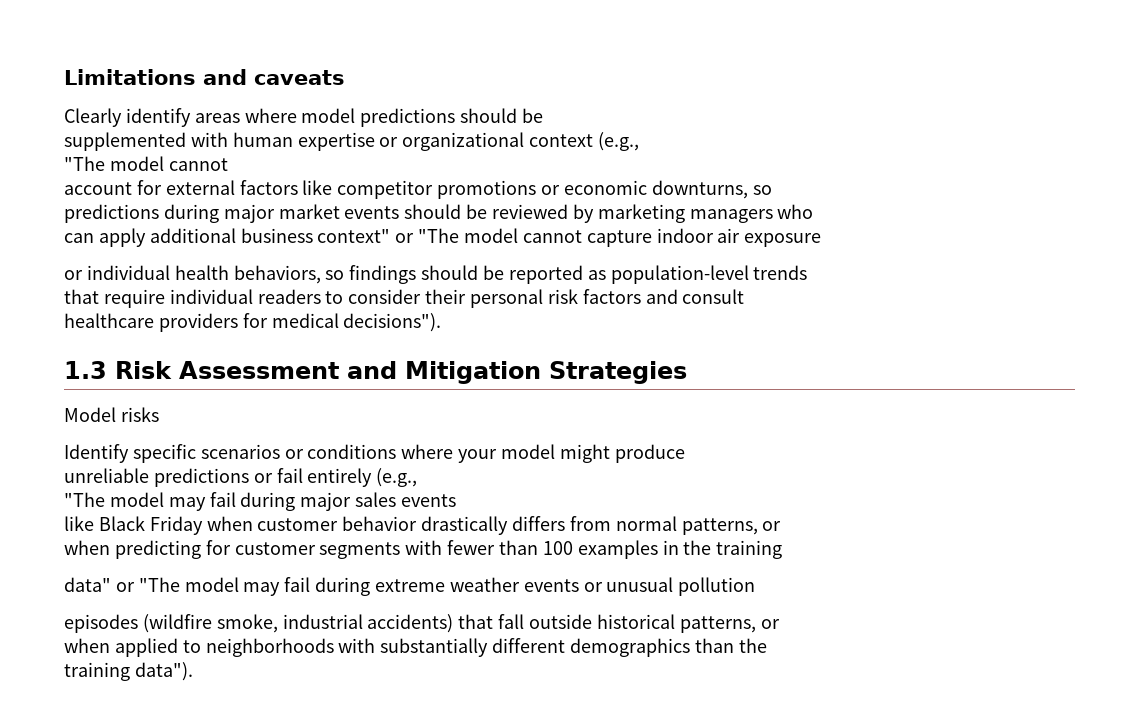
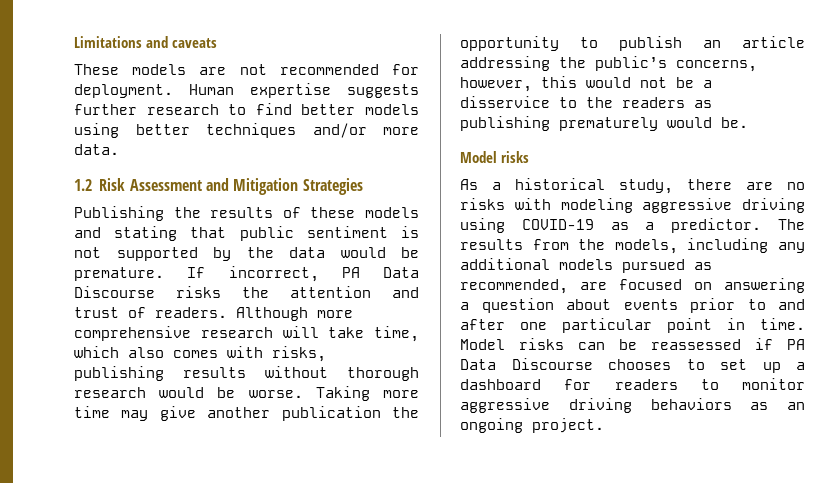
- Clearly identify areas where model predictions should be
- supplemented with human expertise or organizational context (e.g.,
- "The model cannot
- account for external factors like competitor promotions or economic downturns, so
- predictions during major market events should be reviewed by marketing managers who
- can apply additional business context" or "The model cannot capture indoor air exposure
- or individual health behaviors, so findings should be reported as population-level trends
- that require individual readers to consider their personal risk factors and consult
- healthcare providers for medical decisions").
- 1.3 Risk Assessment and Mitigation Strategies
+ These models are not recommended for deployment. Human expertise suggests further research to find better models using better techniques and/or more data.
+ 1.2 Risk Assessment and Mitigation Strategies
+ Publishing the results of these models and stating that public sentiment is not supported by the data would be premature. If incorrect, PA Data Discourse risks the attention and trust of readers. Although more comprehensive research will take time, which also comes with risks, publishing results without thorough research would be worse. Taking more time may give another publication the opportunity to publish an article addressing the public’s concerns, however, this would not be a disservice to the readers as publishing prematurely would be.
  Model risks
- Identify specific scenarios or conditions where your model might produce
- unreliable predictions or fail entirely (e.g.,
- "The model may fail during major sales events
- like Black Friday when customer behavior drastically differs from normal patterns, or
- when predicting for customer segments with fewer than 100 examples in the training
- data" or "The model may fail during extreme weather events or unusual pollution
- episodes (wildfire smoke, industrial accidents) that fall outside historical patterns, or
- when applied to neighborhoods with substantially different demographics than the
- training data").
+ As a historical study, there are no risks with modeling aggressive driving using COVID-19 as a predictor. The results from the models, including any additional models pursued as recommended, are focused on answering a question about events prior to and after one particular point in time. Model risks can be reassessed if PA Data Discourse chooses to set up a dashboard for readers to monitor aggressive driving behaviors as an ongoing project.

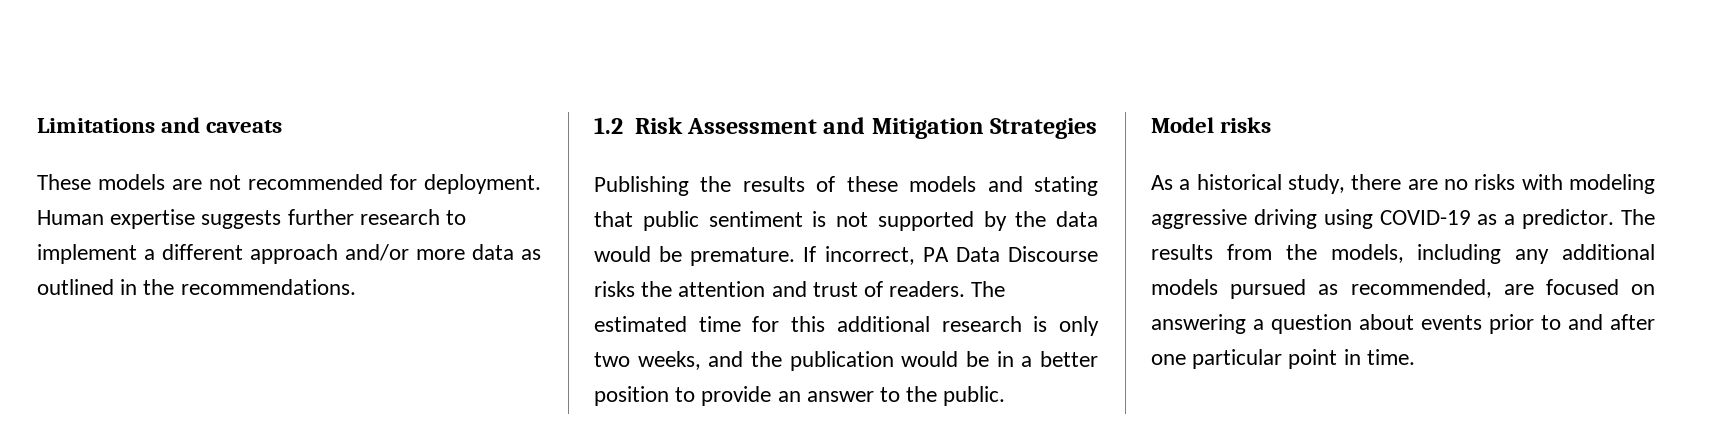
- Human expertise suggests further research to find better models using better techniques and/or more data.
+ Human expertise suggests further research to implement a different approach and/or more data as outlined in the recommendations.
- Although more comprehensive research will take time, which also comes with risks, publishing results without thorough research would be worse. Taking more time may give another publication the opportunity to publish an article addressing the public’s concerns, however, this would not be a disservice to the readers as publishing prematurely would be.
+ The estimated time for this additional research is only two weeks, and the publication would be in a better position to provide an answer to the public.
- Model risks can be reassessed if PA Data Discourse chooses to set up a dashboard for readers to monitor aggressive driving behaviors as an ongoing project.

